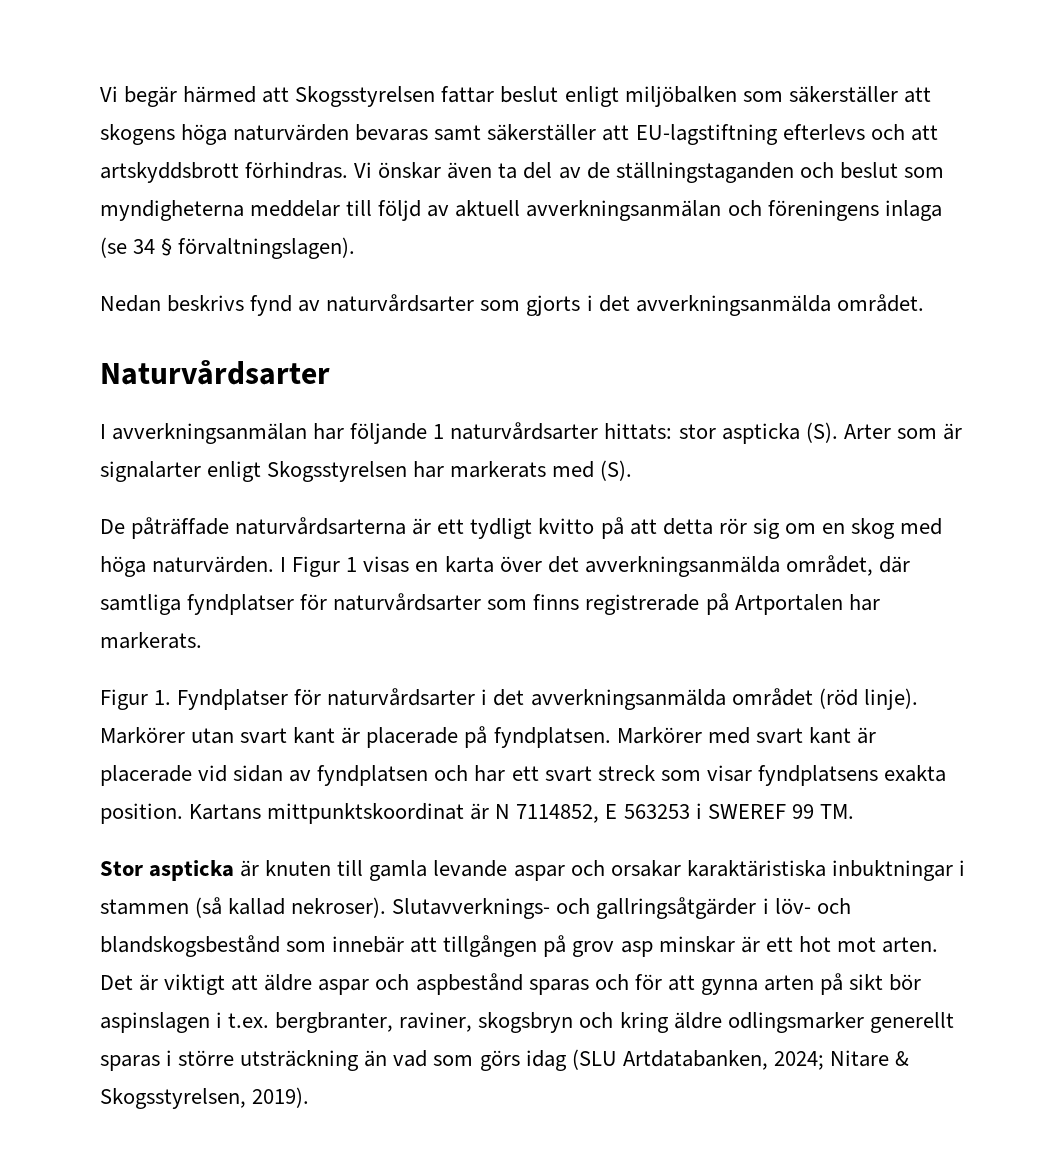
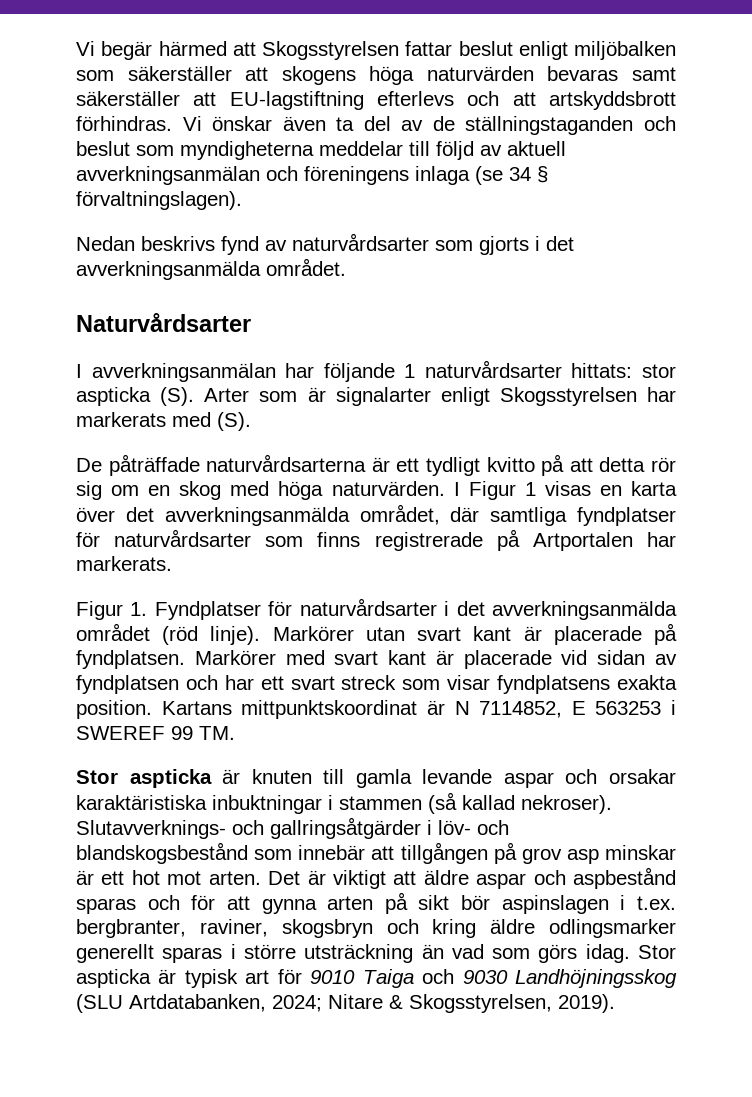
- Det är viktigt att äldre aspar och aspbestånd sparas och för att gynna arten på sikt bör aspinslagen i t.ex. bergbranter, raviner, skogsbryn och kring äldre odlingsmarker generellt sparas i större utsträckning än vad som görs idag (SLU Artdatabanken, 2024; Nitare & Skogsstyrelsen, 2019).
+ Det är viktigt att äldre aspar och aspbestånd sparas och för att gynna arten på sikt bör aspinslagen i t.ex. bergbranter, raviner, skogsbryn och kring äldre odlingsmarker generellt sparas i större utsträckning än vad som görs idag. Stor aspticka är typisk art för 9010 Taiga och 9030 Landhöjningsskog (SLU Artdatabanken, 2024; Nitare & Skogsstyrelsen, 2019).

